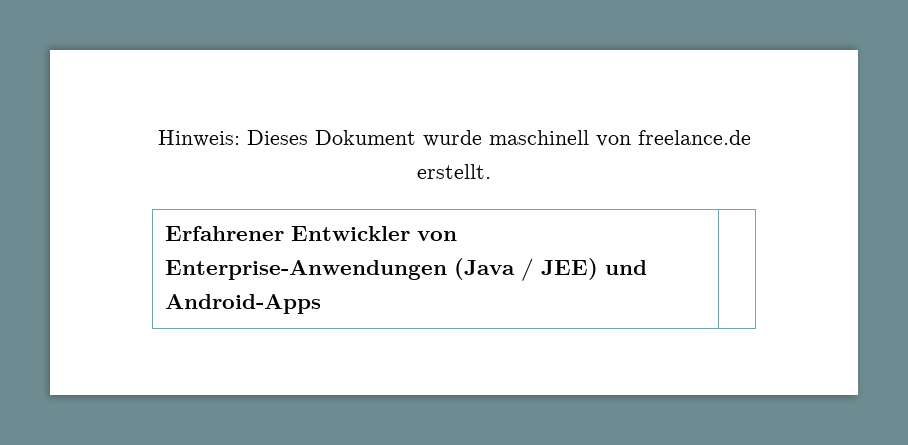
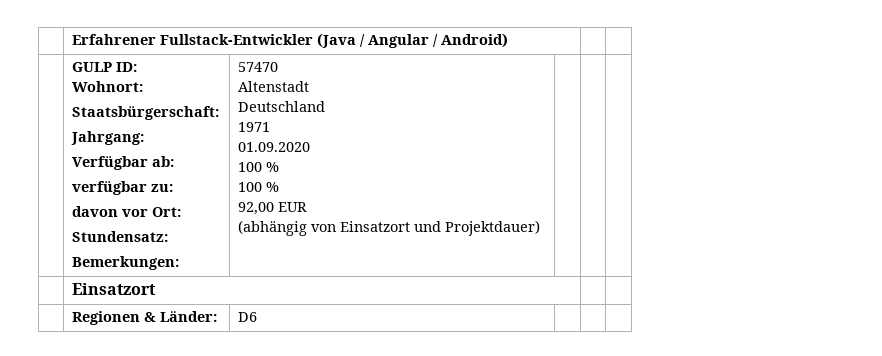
- Hinweis: Dieses Dokument wurde maschinell von freelance.de erstellt.
- Erfahrener Entwickler von Enterprise-Anwendungen (Java / JEE) und Android-Apps |
+ | Erfahrener Fullstack-Entwickler (Java / Angular / Android) | |
+ | GULP ID:
+ Wohnort:
+ Staatsbürgerschaft:
+ Jahrgang:
+ Verfügbar ab:
+ verfügbar zu:
+ davon vor Ort:
+ Stundensatz:
+ Bemerkungen: | 57470
+ Altenstadt
+ Deutschland
+ 1971
+ 01.09.2020
+ 100 %
+ 100 %
+ 92,00 EUR
+ (abhängig von Einsatzort und Projektdauer) | | |
+ | Einsatzort | |
+ | Regionen & Länder: | D6 | | |

